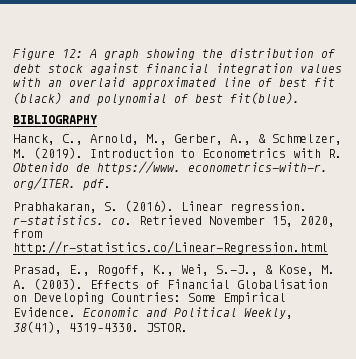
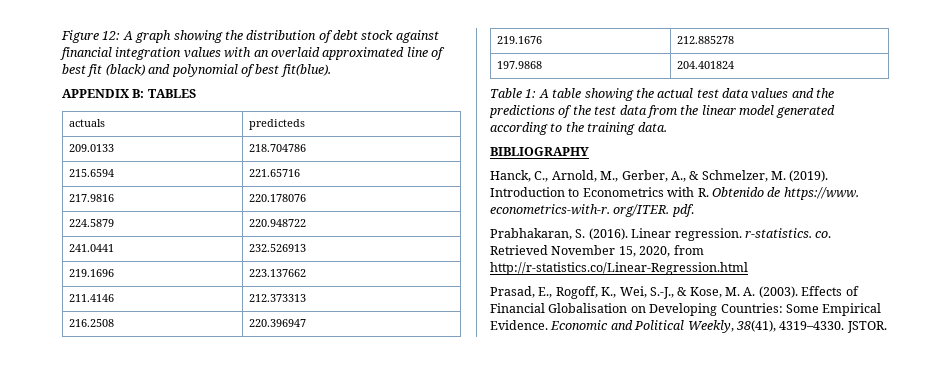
+ APPENDIX B: TABLES
+ actuals | predicteds
+ 209.0133 | 218.704786
+ 215.6594 | 221.65716
+ 217.9816 | 220.178076
+ 224.5879 | 220.948722
+ 241.0441 | 232.526913
+ 219.1696 | 223.137662
+ 211.4146 | 212.373313
+ 216.2508 | 220.396947
+ 219.1676 | 212.885278
+ 197.9868 | 204.401824
+ Table 1: A table showing the actual test data values and the predictions of the test data from the linear model generated according to the training data.

